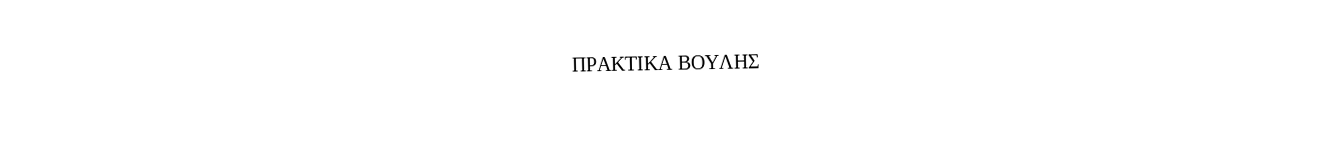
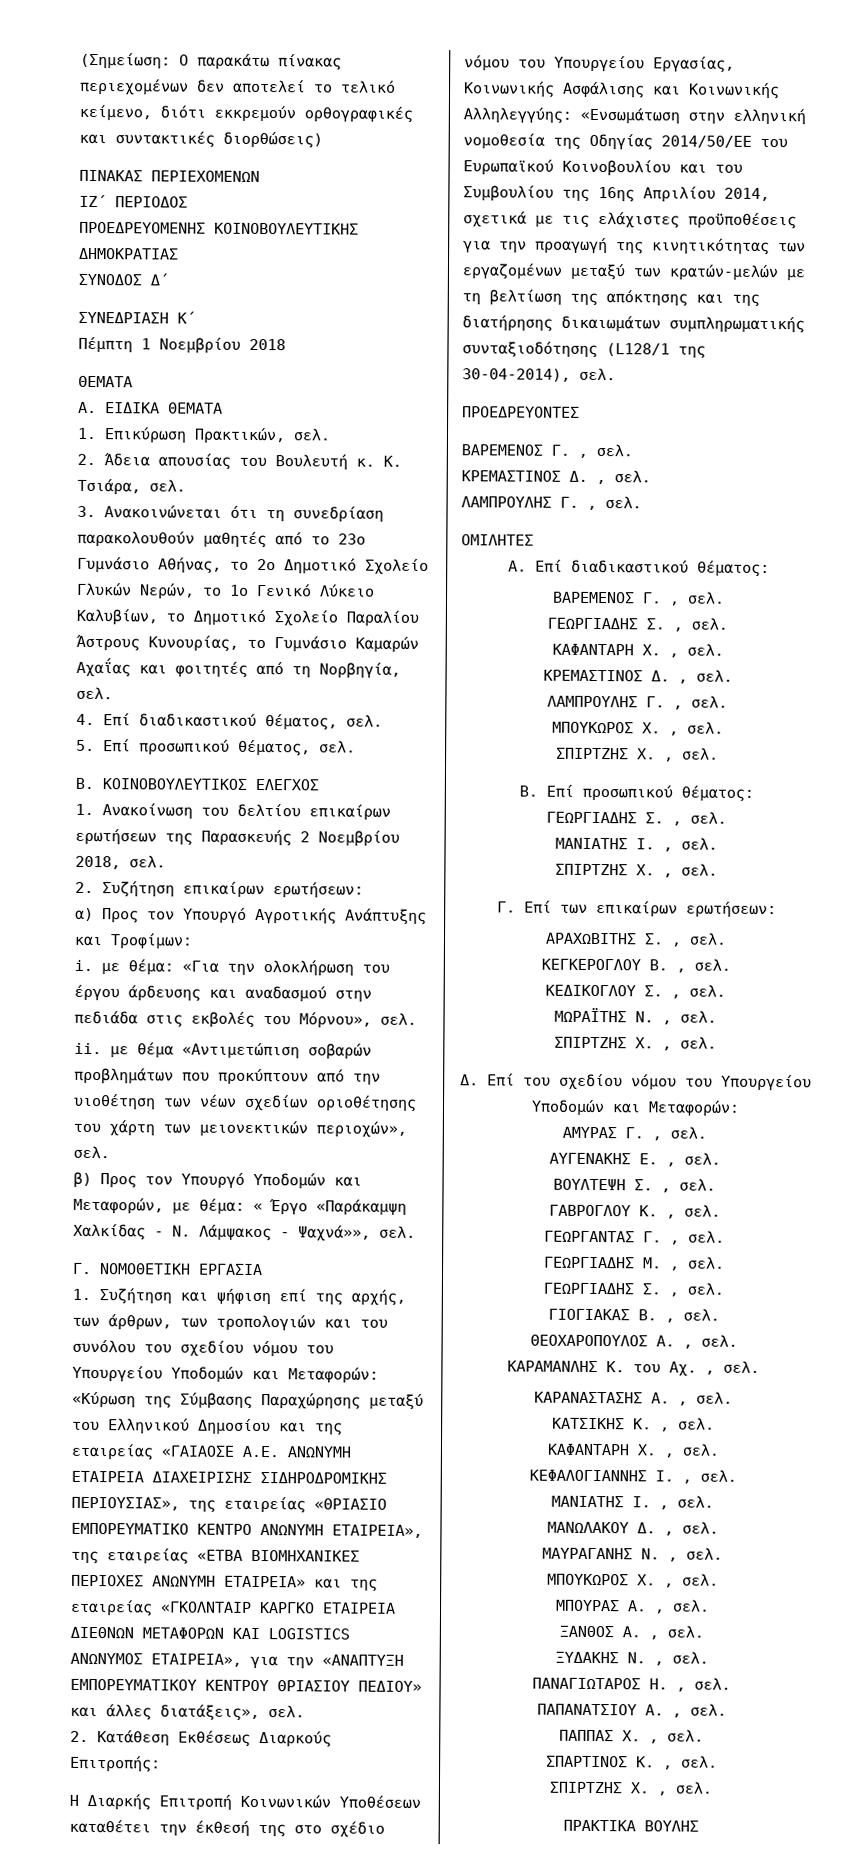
+ (Σημείωση: Ο παρακάτω πίνακας περιεχομένων δεν αποτελεί το τελικό κείμενο, διότι εκκρεμούν ορθογραφικές και συντακτικές διορθώσεις)
+ ΠΙΝΑΚΑΣ ΠΕΡΙΕΧΟΜΕΝΩΝ
+ ΙΖ΄ ΠΕΡΙΟΔΟΣ
+ ΠΡΟΕΔΡΕΥΟΜΕΝΗΣ ΚΟΙΝΟΒΟΥΛΕΥΤΙΚΗΣ ΔΗΜΟΚΡΑΤΙΑΣ
+ ΣΥΝΟΔΟΣ Δ΄
+ ΣΥΝΕΔΡΙΑΣΗ K΄
+ Πέμπτη 1 Νοεμβρίου 2018
+ ΘΕΜΑΤΑ
+ Α. ΕΙΔΙΚΑ ΘΕΜΑΤΑ
+ 1. Επικύρωση Πρακτικών, σελ.
+ 2. Άδεια απουσίας του Βουλευτή κ. Κ. Τσιάρα, σελ.
+ 3. Ανακοινώνεται ότι τη συνεδρίαση παρακολουθούν μαθητές από το 23ο Γυμνάσιο Αθήνας, το 2ο Δημοτικό Σχολείο Γλυκών Νερών, το 1ο Γενικό Λύκειο Καλυβίων, το Δημοτικό Σχολείο Παραλίου Άστρους Κυνουρίας, το Γυμνάσιο Καμαρών Αχαΐας και φοιτητές από τη Νορβηγία, σελ.
+ 4. Επί διαδικαστικού θέματος, σελ.
+ 5. Επί προσωπικού θέματος, σελ.
+ Β. ΚΟΙΝΟΒΟΥΛΕΥΤΙΚΟΣ ΕΛΕΓΧΟΣ
+ 1. Ανακοίνωση του δελτίου επικαίρων ερωτήσεων της Παρασκευής 2 Νοεμβρίου 2018, σελ.
+ 2. Συζήτηση επικαίρων ερωτήσεων:
+ α) Προς τον Υπουργό Αγροτικής Ανάπτυξης και Τροφίμων:
+ i. με θέμα: «Για την ολοκλήρωση του έργου άρδευσης και αναδασμού στην πεδιάδα στις εκβολές του Μόρνου», σελ.
+ ii. με θέμα «Αντιμετώπιση σοβαρών προβλημάτων που προκύπτουν από την υιοθέτηση των νέων σχεδίων οριοθέτησης του χάρτη των μειονεκτικών περιοχών», σελ.
+ β) Προς τον Υπουργό Υποδομών και Μεταφορών, με θέμα: « Έργο «Παράκαμψη Χαλκίδας - Ν. Λάμψακος - Ψαχνά»», σελ.
+ Γ. ΝΟΜΟΘΕΤΙΚΗ ΕΡΓΑΣΙΑ
+ 1. Συζήτηση και ψήφιση επί της αρχής, των άρθρων, των τροπολογιών και του συνόλου του σχεδίου νόμου του Υπουργείου Υποδομών και Μεταφορών: «Κύρωση της Σύμβασης Παραχώρησης μεταξύ του Ελληνικού Δημοσίου και της εταιρείας «ΓΑΙΑΟΣΕ Α.Ε. ΑΝΩΝΥΜΗ ΕΤΑΙΡΕΙΑ ΔΙΑΧΕΙΡΙΣΗΣ ΣΙΔΗΡΟΔΡΟΜΙΚΗΣ ΠΕΡΙΟΥΣΙΑΣ», της εταιρείας «ΘΡΙΑΣΙΟ ΕΜΠΟΡΕΥΜΑΤΙΚΟ ΚΕΝΤΡΟ ΑΝΩΝΥΜΗ ΕΤΑΙΡΕΙΑ», της εταιρείας «ΕΤΒΑ ΒΙΟΜΗΧΑΝΙΚΕΣ ΠΕΡΙΟΧΕΣ ΑΝΩΝΥΜΗ ΕΤΑΙΡΕΙΑ» και της εταιρείας «ΓΚΟΛΝΤΑΙΡ ΚΑΡΓΚΟ ΕΤΑΙΡΕΙΑ ΔΙΕΘΝΩΝ ΜΕΤΑΦΟΡΩΝ ΚΑΙ LOGISTICS ΑΝΩΝΥΜΟΣ ΕΤΑΙΡΕΙΑ», για την «ΑΝΑΠΤΥΞΗ ΕΜΠΟΡΕΥΜΑΤΙΚΟΥ ΚΕΝΤΡΟΥ ΘΡΙΑΣΙΟΥ ΠΕΔΙΟΥ» και άλλες διατάξεις», σελ.
+ 2. Κατάθεση Εκθέσεως Διαρκούς Επιτροπής:
+ Η Διαρκής Επιτροπή Κοινωνικών Υποθέσεων καταθέτει την έκθεσή της στο σχέδιο νόμου του Υπουργείου Εργασίας, Κοινωνικής Ασφάλισης και Κοινωνικής Αλληλεγγύης: «Ενσωμάτωση στην ελληνική νομοθεσία της Οδηγίας 2014/50/ΕΕ του Ευρωπαϊκού Κοινοβουλίου και του Συμβουλίου της 16ης Απριλίου 2014, σχετικά με τις ελάχιστες προϋποθέσεις για την προαγωγή της κινητικότητας των εργαζομένων μεταξύ των κρατών-μελών με τη βελτίωση της απόκτησης και της διατήρησης δικαιωμάτων συμπληρωματικής συνταξιοδότησης (L128/1 της 30-04-2014), σελ.
+ ΠΡΟΕΔΡΕΥΟΝΤΕΣ
+ ΒΑΡΕΜΕΝΟΣ Γ. , σελ.
+ ΚΡΕΜΑΣΤΙΝΟΣ Δ. , σελ.
+ ΛΑΜΠΡΟΥΛΗΣ Γ. , σελ.
+ ΟΜΙΛΗΤΕΣ
+ Α. Επί διαδικαστικού θέματος:
+ ΒΑΡΕΜΕΝΟΣ Γ. , σελ.
+ ΓΕΩΡΓΙΑΔΗΣ Σ. , σελ.
+ ΚΑΦΑΝΤΑΡΗ Χ. , σελ.
+ ΚΡΕΜΑΣΤΙΝΟΣ Δ. , σελ.
+ ΛΑΜΠΡΟΥΛΗΣ Γ. , σελ.
+ ΜΠΟΥΚΩΡΟΣ Χ. , σελ.
+ ΣΠΙΡΤΖΗΣ Χ. , σελ.
+ Β. Επί προσωπικού θέματος:
+ ΓΕΩΡΓΙΑΔΗΣ Σ. , σελ.
+ ΜΑΝΙΑΤΗΣ Ι. , σελ.
+ ΣΠΙΡΤΖΗΣ Χ. , σελ.
+ Γ. Επί των επικαίρων ερωτήσεων:
+ ΑΡΑΧΩΒΙΤΗΣ Σ. , σελ.
+ ΚΕΓΚΕΡΟΓΛΟΥ Β. , σελ.
+ ΚΕΔΙΚΟΓΛΟΥ Σ. , σελ.
+ ΜΩΡΑΪΤΗΣ Ν. , σελ.
+ ΣΠΙΡΤΖΗΣ Χ. , σελ.
+ Δ. Επί του σχεδίου νόμου του Υπουργείου Υποδομών και Μεταφορών:
+ ΑΜΥΡΑΣ Γ. , σελ.
+ ΑΥΓΕΝΑΚΗΣ Ε. , σελ.
+ ΒΟΥΛΤΕΨΗ Σ. , σελ.
+ ΓΑΒΡΟΓΛΟΥ Κ. , σελ.
+ ΓΕΩΡΓΑΝΤΑΣ Γ. , σελ.
+ ΓΕΩΡΓΙΑΔΗΣ Μ. , σελ.
+ ΓΕΩΡΓΙΑΔΗΣ Σ. , σελ.
+ ΓΙΟΓΙΑΚΑΣ Β. , σελ.
+ ΘΕΟΧΑΡΟΠΟΥΛΟΣ Α. , σελ.
+ ΚΑΡΑΜΑΝΛΗΣ Κ. του Αχ. , σελ.
+ ΚΑΡΑΝΑΣΤΑΣΗΣ Α. , σελ.
+ ΚΑΤΣΙΚΗΣ Κ. , σελ.
+ ΚΑΦΑΝΤΑΡΗ Χ. , σελ.
+ ΚΕΦΑΛΟΓΙΑΝΝΗΣ Ι. , σελ.
+ ΜΑΝΙΑΤΗΣ Ι. , σελ.
+ ΜΑΝΩΛΑΚΟΥ Δ. , σελ.
+ ΜΑΥΡΑΓΑΝΗΣ Ν. , σελ.
+ ΜΠΟΥΚΩΡΟΣ Χ. , σελ.
+ ΜΠΟΥΡΑΣ Α. , σελ.
+ ΞΑΝΘΟΣ Α. , σελ.
+ ΞΥΔΑΚΗΣ Ν. , σελ.
+ ΠΑΝΑΓΙΩΤΑΡΟΣ Η. , σελ.
+ ΠΑΠΑΝΑΤΣΙΟΥ Α. , σελ.
+ ΠΑΠΠΑΣ Χ. , σελ.
+ ΣΠΑΡΤΙΝΟΣ Κ. , σελ.
+ ΣΠΙΡΤΖΗΣ Χ. , σελ.

